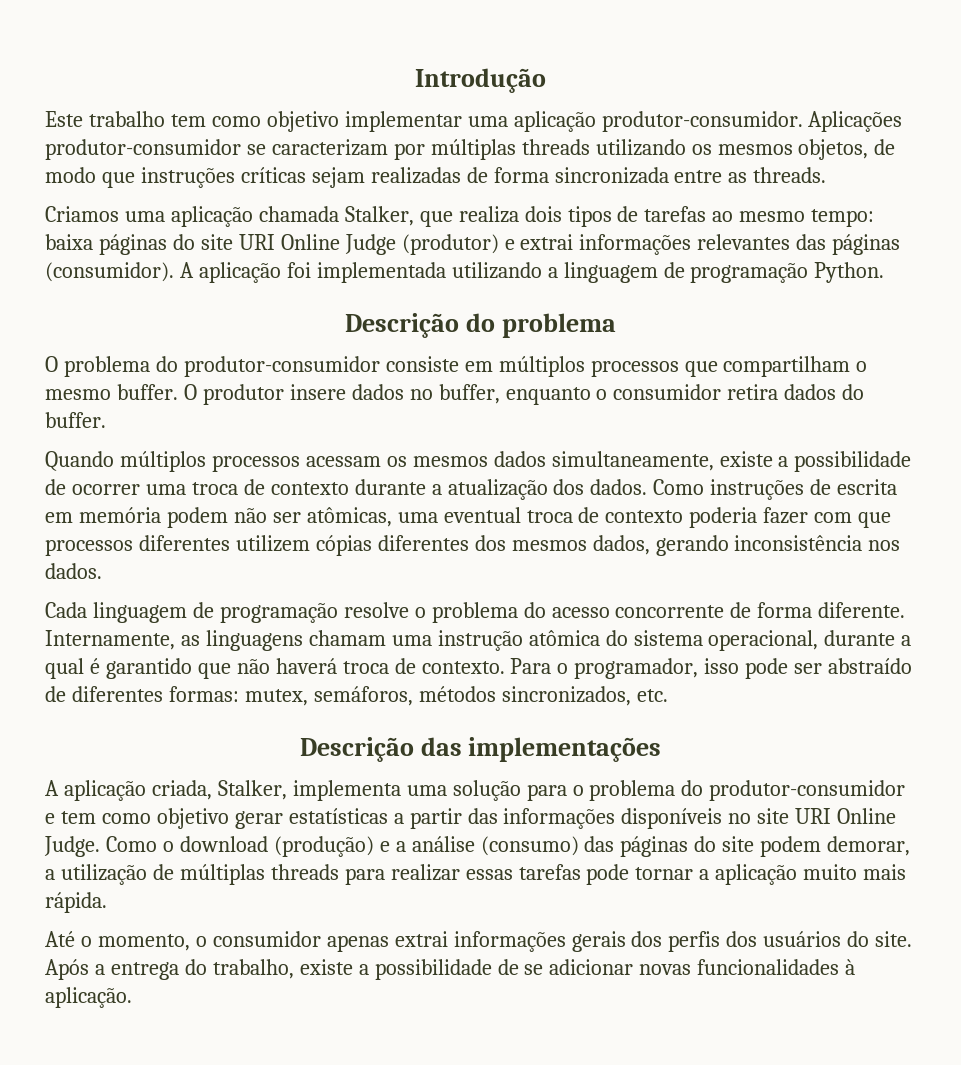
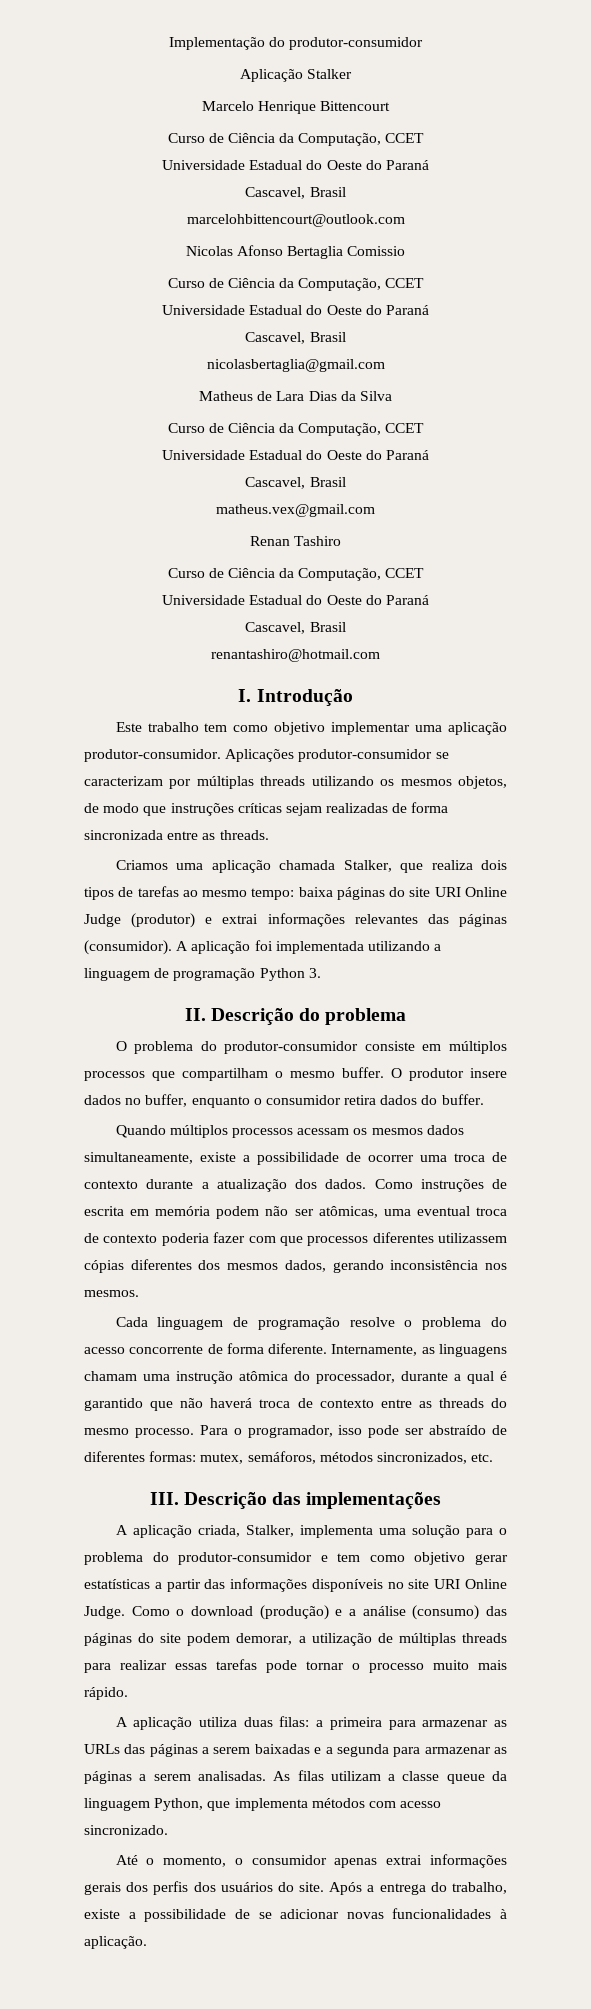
- Introdução
+ Implementação do produtor-consumidor
+ Aplicação Stalker
+ Marcelo Henrique Bittencourt
+ Curso de Ciência da Computação, CCET
+ Universidade Estadual do Oeste do Paraná
+ Cascavel, Brasil
+ marcelohbittencourt@outlook.com
+ Nicolas Afonso Bertaglia Comissio
+ Curso de Ciência da Computação, CCET
+ Universidade Estadual do Oeste do Paraná
+ Cascavel, Brasil
+ nicolasbertaglia@gmail.com
+ Matheus de Lara Dias da Silva
+ Curso de Ciência da Computação, CCET
+ Universidade Estadual do Oeste do Paraná
+ Cascavel, Brasil
+ matheus.vex@gmail.com
+ Renan Tashiro
+ Curso de Ciência da Computação, CCET
+ Universidade Estadual do Oeste do Paraná
+ Cascavel, Brasil
+ renantashiro@hotmail.com
+ I. Introdução
- A aplicação foi implementada utilizando a linguagem de programação Python.
- Descrição do problema
+ A aplicação foi implementada utilizando a linguagem de programação Python 3.
+ II. Descrição do problema
- Como instruções de escrita em memória podem não ser atômicas, uma eventual troca de contexto poderia fazer com que processos diferentes utilizem cópias diferentes dos mesmos dados, gerando inconsistência nos dados.
+ Como instruções de escrita em memória podem não ser atômicas, uma eventual troca de contexto poderia fazer com que processos diferentes utilizassem cópias diferentes dos mesmos dados, gerando inconsistência nos mesmos.
- Internamente, as linguagens chamam uma instrução atômica do sistema operacional, durante a qual é garantido que não haverá troca de contexto.
+ Internamente, as linguagens chamam uma instrução atômica do processador, durante a qual é garantido que não haverá troca de contexto entre as threads do mesmo processo.
- Descrição das implementações
+ III. Descrição das implementações
- Como o download (produção) e a análise (consumo) das páginas do site podem demorar, a utilização de múltiplas threads para realizar essas tarefas pode tornar a aplicação muito mais rápida.
+ Como o download (produção) e a análise (consumo) das páginas do site podem demorar, a utilização de múltiplas threads para realizar essas tarefas pode tornar o processo muito mais rápido.
+ A aplicação utiliza duas filas: a primeira para armazenar as URLs das páginas a serem baixadas e a segunda para armazenar as páginas a serem analisadas. As filas utilizam a classe queue da linguagem Python, que implementa métodos com acesso sincronizado.

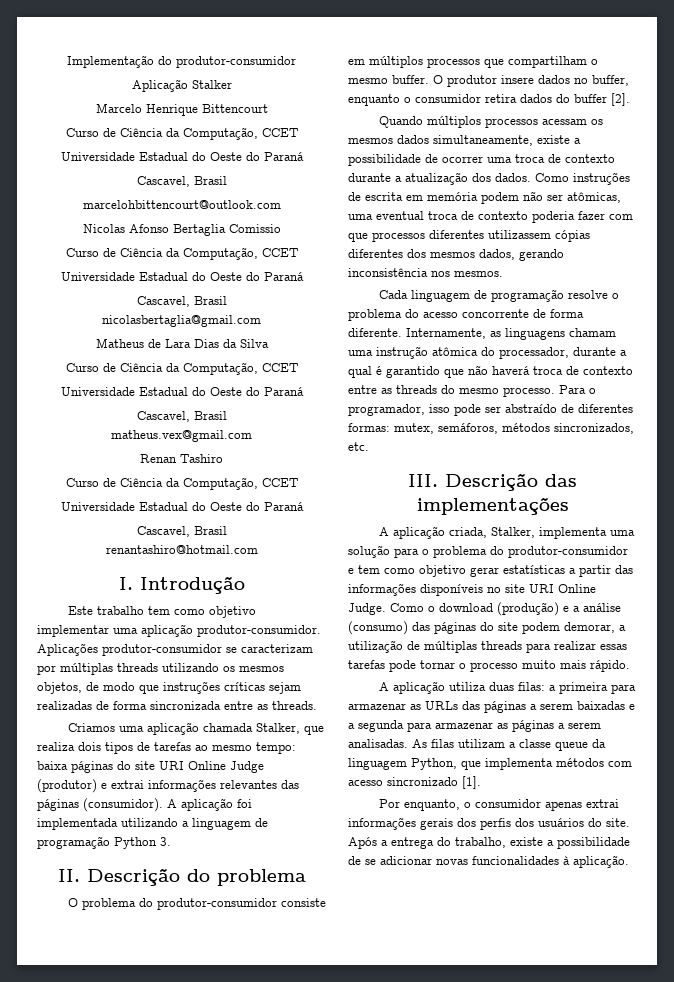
- O produtor insere dados no buffer, enquanto o consumidor retira dados do buffer.
+ O produtor insere dados no buffer, enquanto o consumidor retira dados do buffer [2].
- As filas utilizam a classe queue da linguagem Python, que implementa métodos com acesso sincronizado.
- Até o momento, o consumidor apenas extrai informações gerais dos perfis dos usuários do site.
+ As filas utilizam a classe queue da linguagem Python, que implementa métodos com acesso sincronizado [1].
+ Por enquanto, o consumidor apenas extrai informações gerais dos perfis dos usuários do site.

